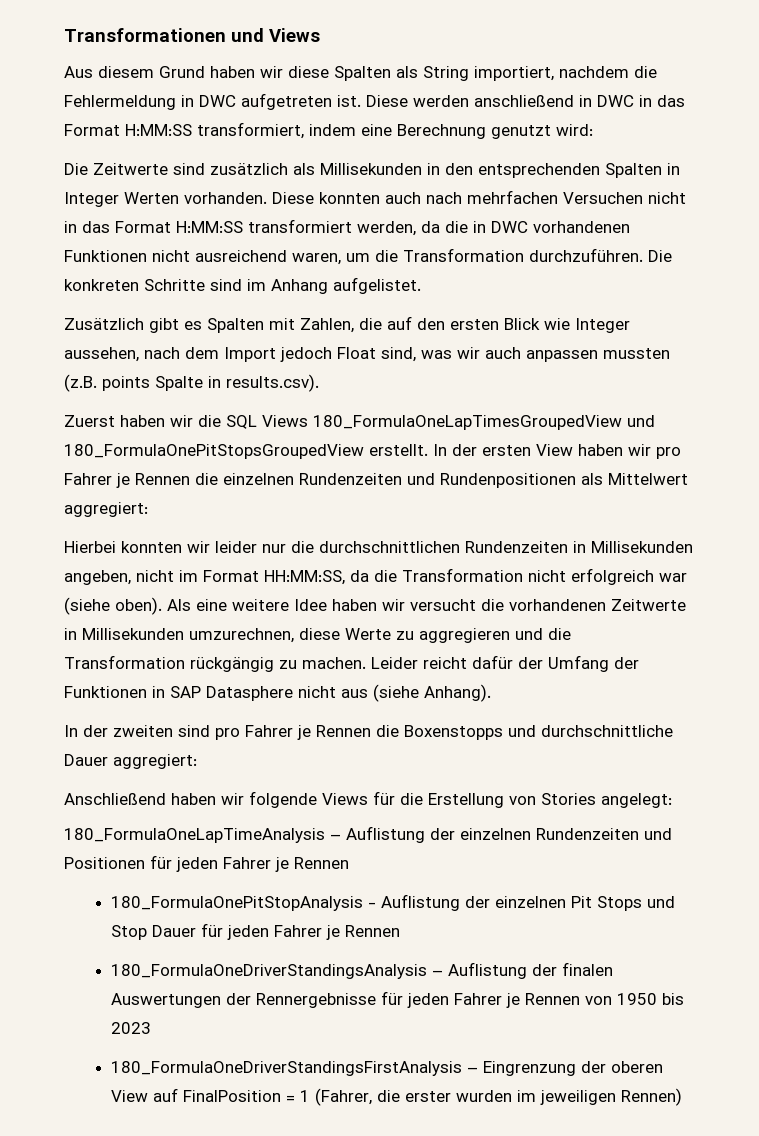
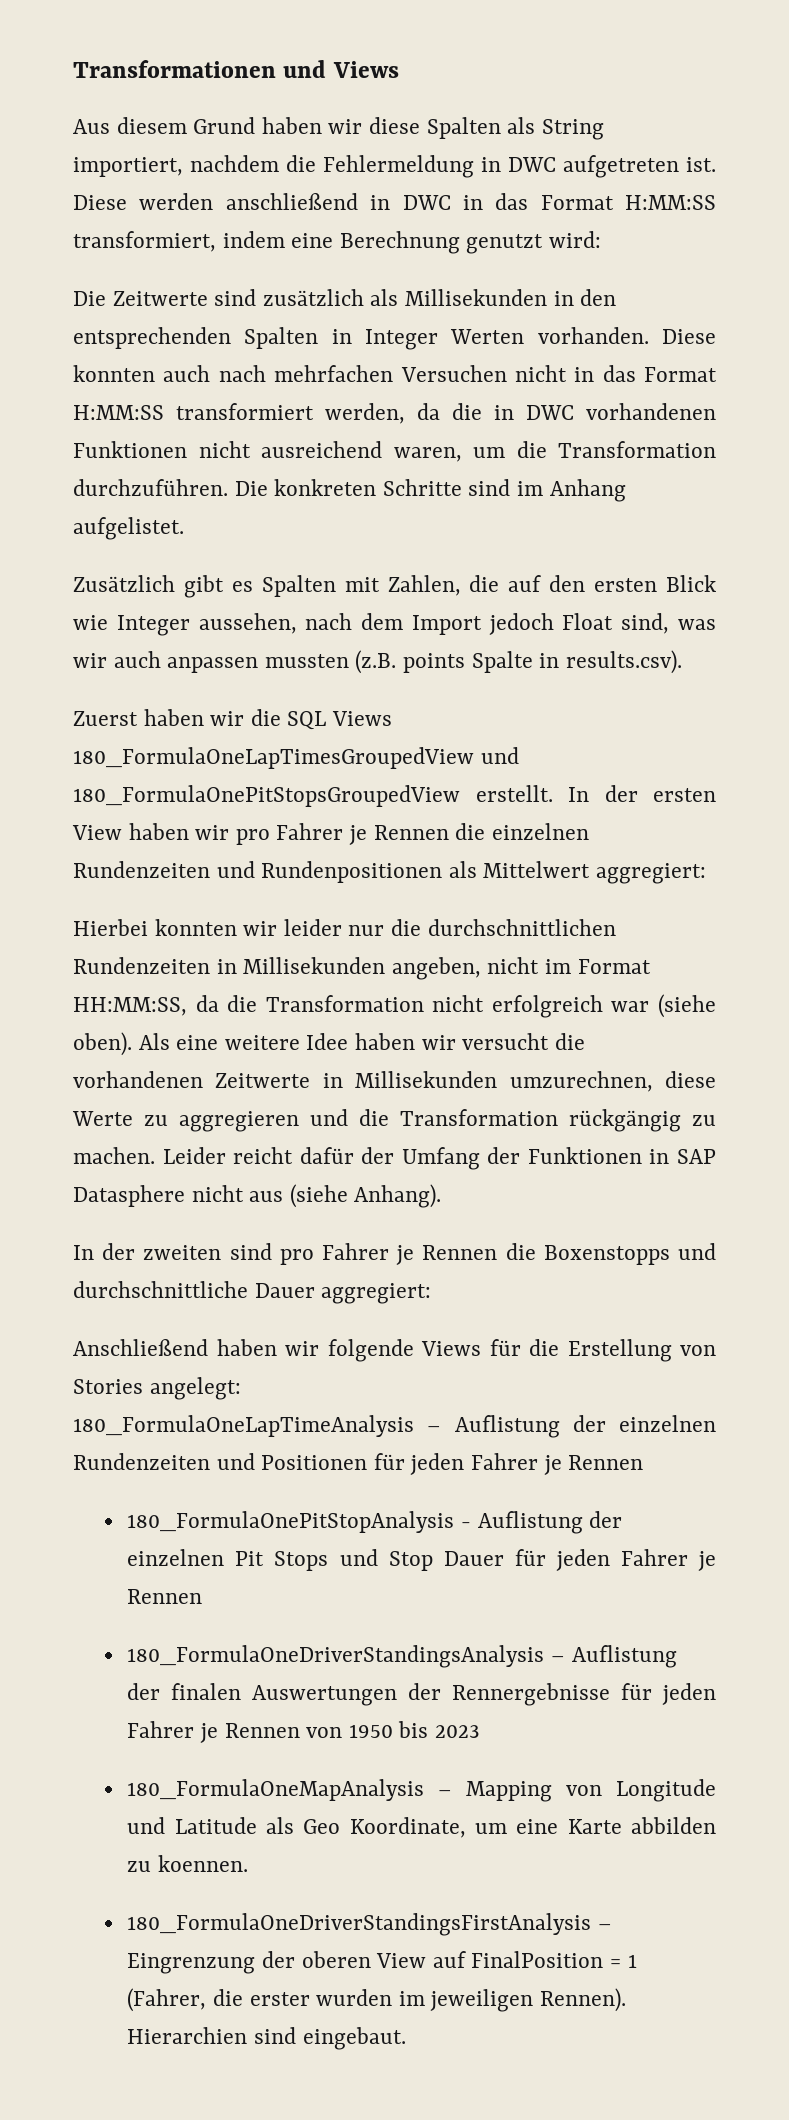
+ 180_FormulaOneMapAnalysis – Mapping von Longitude und Latitude als Geo Koordinate, um eine Karte abbilden zu koennen.
- 180_FormulaOneDriverStandingsFirstAnalysis – Eingrenzung der oberen View auf FinalPosition = 1 (Fahrer, die erster wurden im jeweiligen Rennen)
+ 180_FormulaOneDriverStandingsFirstAnalysis – Eingrenzung der oberen View auf FinalPosition = 1 (Fahrer, die erster wurden im jeweiligen Rennen). Hierarchien sind eingebaut.

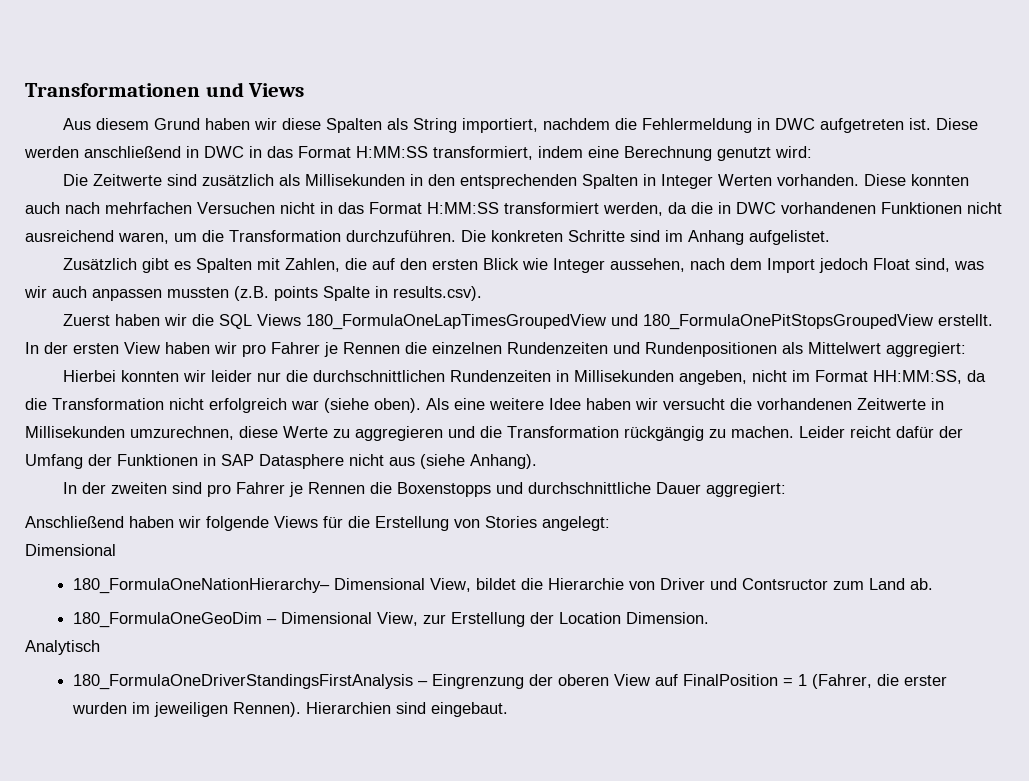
  Anschließend haben wir folgende Views für die Erstellung von Stories angelegt:
- 180_FormulaOneLapTimeAnalysis – Auflistung der einzelnen Rundenzeiten und Positionen für jeden Fahrer je Rennen
- 180_FormulaOnePitStopAnalysis - Auflistung der einzelnen Pit Stops und Stop Dauer für jeden Fahrer je Rennen
- 180_FormulaOneDriverStandingsAnalysis – Auflistung der finalen Auswertungen der Rennergebnisse für jeden Fahrer je Rennen von 1950 bis 2023
- 180_FormulaOneMapAnalysis – Mapping von Longitude und Latitude als Geo Koordinate, um eine Karte abbilden zu koennen.
+ Dimensional
+ 180_FormulaOneNationHierarchy– Dimensional View, bildet die Hierarchie von Driver und Contsructor zum Land ab.
+ 180_FormulaOneGeoDim – Dimensional View, zur Erstellung der Location Dimension.
+ Analytisch

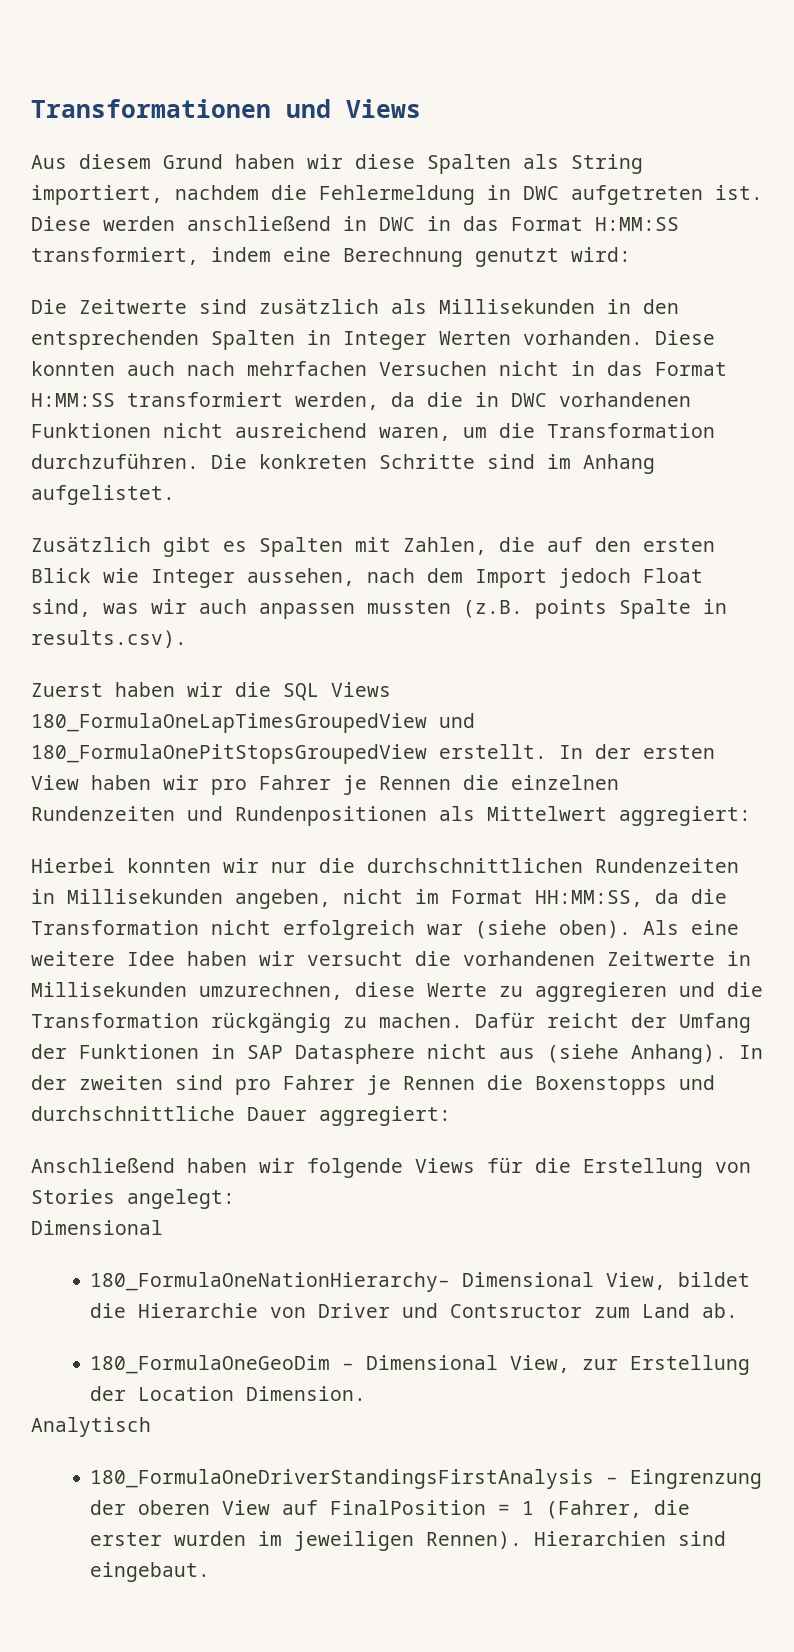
- Hierbei konnten wir leider nur die durchschnittlichen Rundenzeiten in Millisekunden angeben, nicht im Format HH:MM:SS, da die Transformation nicht erfolgreich war (siehe oben).
+ Hierbei konnten wir nur die durchschnittlichen Rundenzeiten in Millisekunden angeben, nicht im Format HH:MM:SS, da die Transformation nicht erfolgreich war (siehe oben).
- Leider reicht dafür der Umfang der Funktionen in SAP Datasphere nicht aus (siehe Anhang).
- In der zweiten sind pro Fahrer je Rennen die Boxenstopps und durchschnittliche Dauer aggregiert:
+ Dafür reicht der Umfang der Funktionen in SAP Datasphere nicht aus (siehe Anhang). In der zweiten sind pro Fahrer je Rennen die Boxenstopps und durchschnittliche Dauer aggregiert:

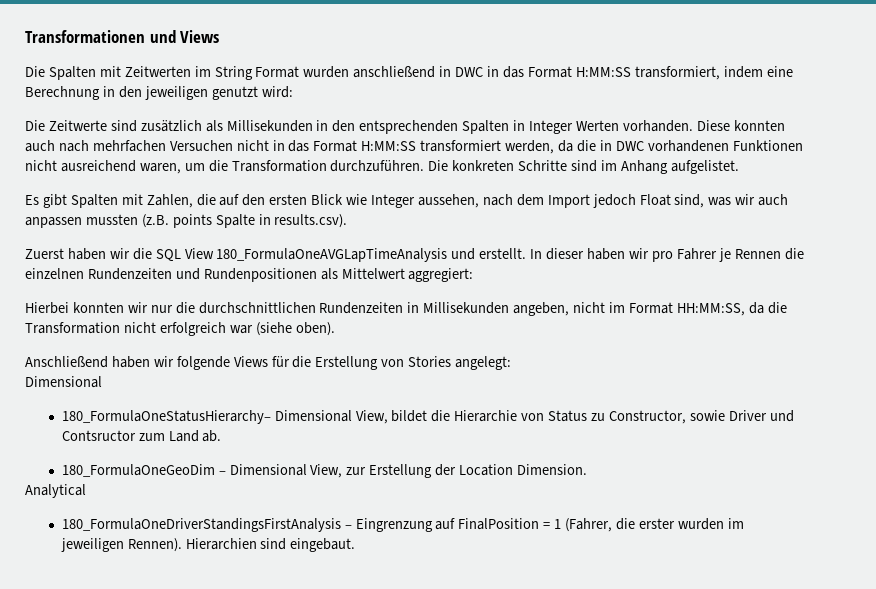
- Aus diesem Grund haben wir diese Spalten als String importiert, nachdem die Fehlermeldung in DWC aufgetreten ist. Diese werden anschließend in DWC in das Format H:MM:SS transformiert, indem eine Berechnung genutzt wird:
+ Die Spalten mit Zeitwerten im String Format wurden anschließend in DWC in das Format H:MM:SS transformiert, indem eine Berechnung in den jeweiligen genutzt wird:
- Zusätzlich gibt es Spalten mit Zahlen, die auf den ersten Blick wie Integer aussehen, nach dem Import jedoch Float sind, was wir auch anpassen mussten (z.B. points Spalte in results.csv).
+ Es gibt Spalten mit Zahlen, die auf den ersten Blick wie Integer aussehen, nach dem Import jedoch Float sind, was wir auch anpassen mussten (z.B. points Spalte in results.csv).
- Zuerst haben wir die SQL Views 180_FormulaOneLapTimesGroupedView und 180_FormulaOnePitStopsGroupedView erstellt. In der ersten View haben wir pro Fahrer je Rennen die einzelnen Rundenzeiten und Rundenpositionen als Mittelwert aggregiert:
+ Zuerst haben wir die SQL View 180_FormulaOneAVGLapTimeAnalysis und erstellt. In dieser haben wir pro Fahrer je Rennen die einzelnen Rundenzeiten und Rundenpositionen als Mittelwert aggregiert:
- Als eine weitere Idee haben wir versucht die vorhandenen Zeitwerte in Millisekunden umzurechnen, diese Werte zu aggregieren und die Transformation rückgängig zu machen. Dafür reicht der Umfang der Funktionen in SAP Datasphere nicht aus (siehe Anhang). In der zweiten sind pro Fahrer je Rennen die Boxenstopps und durchschnittliche Dauer aggregiert:
- 180_FormulaOneNationHierarchy– Dimensional View, bildet die Hierarchie von Driver und Contsructor zum Land ab.
+ 180_FormulaOneStatusHierarchy– Dimensional View, bildet die Hierarchie von Status zu Constructor, sowie Driver und Contsructor zum Land ab.
- Analytisch
+ Analytical
- 180_FormulaOneDriverStandingsFirstAnalysis – Eingrenzung der oberen View auf FinalPosition = 1 (Fahrer, die erster wurden im jeweiligen Rennen).
+ 180_FormulaOneDriverStandingsFirstAnalysis – Eingrenzung auf FinalPosition = 1 (Fahrer, die erster wurden im jeweiligen Rennen).

